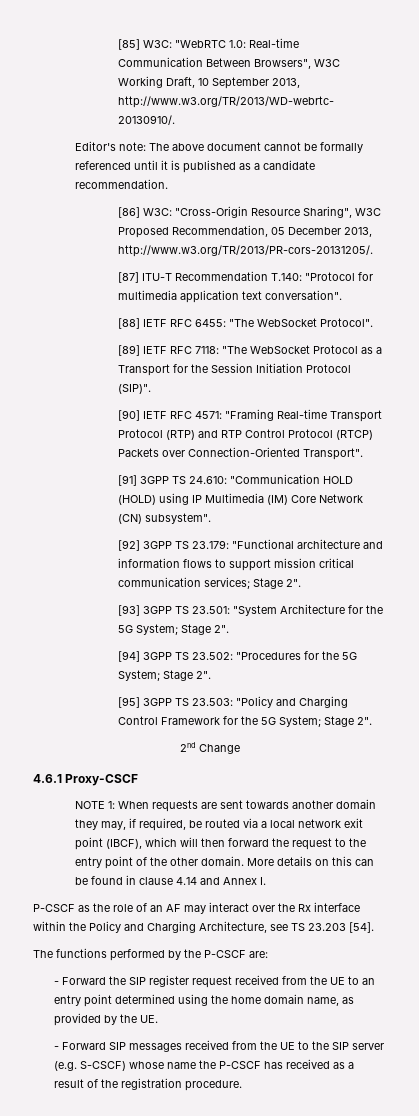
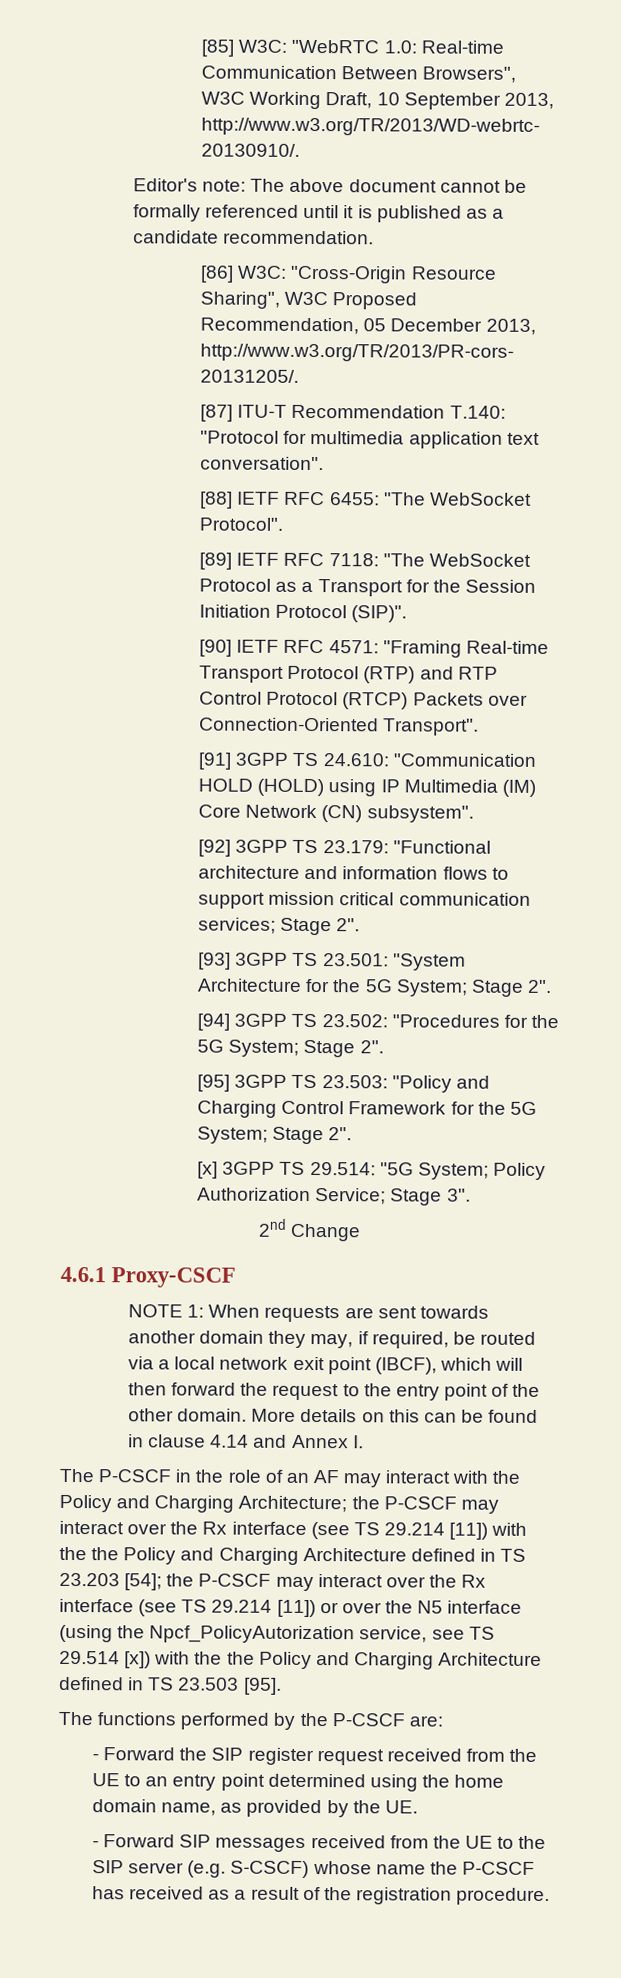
+ [x] 3GPP TS 29.514: "5G System; Policy Authorization Service; Stage 3".
- P-CSCF as the role of an AF may interact over the Rx interface within the Policy and Charging Architecture, see TS 23.203 [54].
+ The P-CSCF in the role of an AF may interact with the Policy and Charging Architecture; the P-CSCF may interact over the Rx interface (see TS 29.214 [11]) with the the Policy and Charging Architecture defined in TS 23.203 [54]; the P-CSCF may interact over the Rx interface (see TS 29.214 [11]) or over the N5 interface (using the Npcf_PolicyAutorization service, see TS 29.514 [x]) with the the Policy and Charging Architecture defined in TS 23.503 [95].

